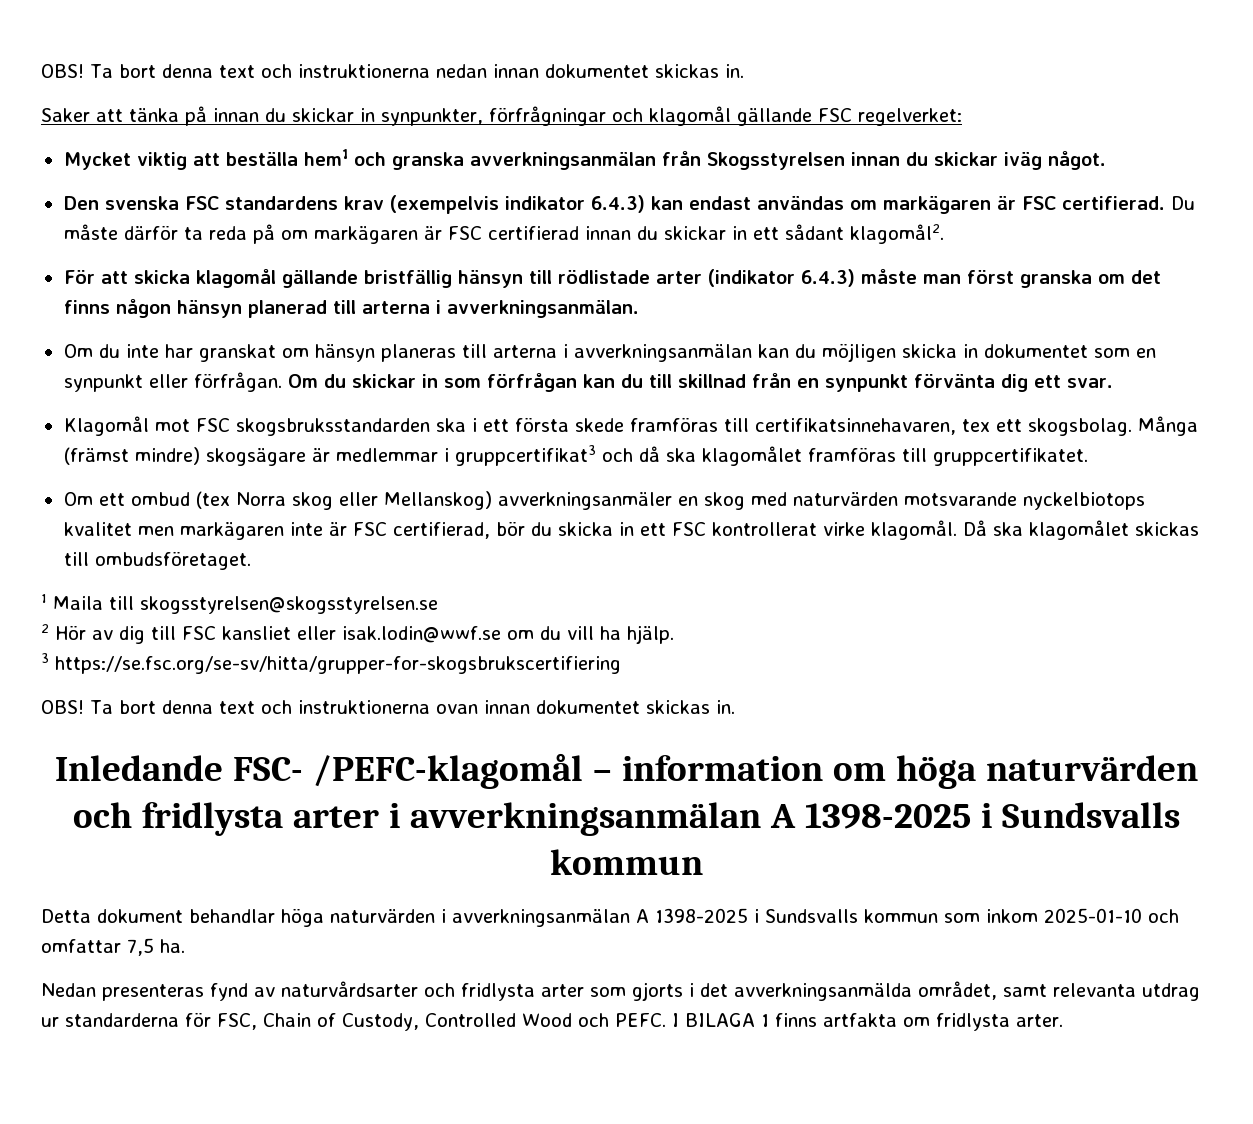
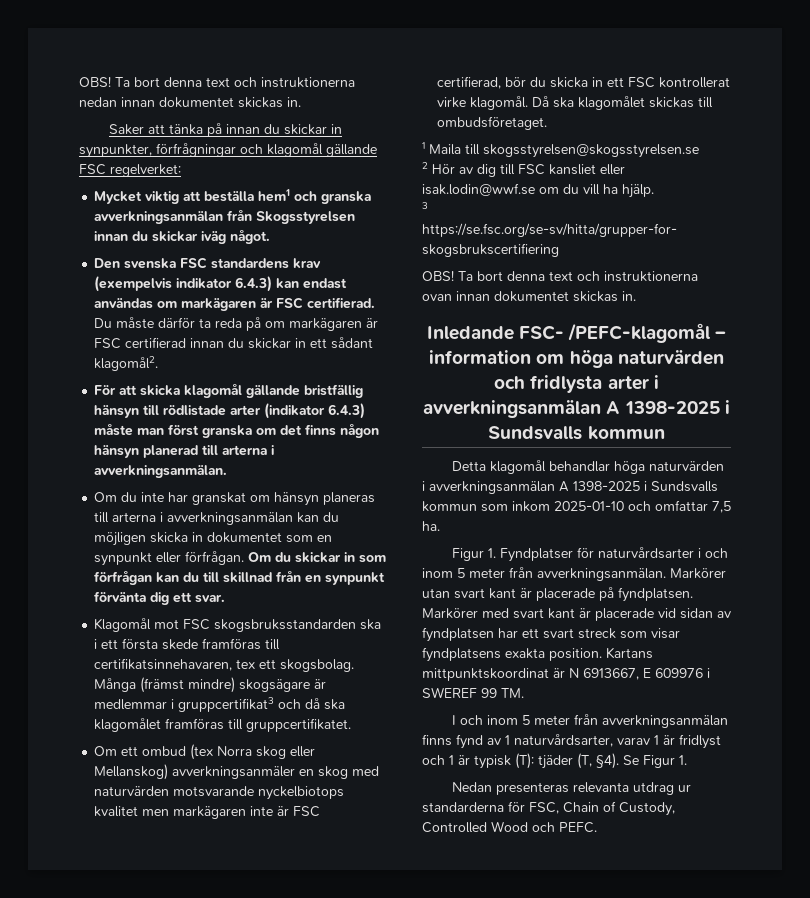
- Detta dokument behandlar höga naturvärden i avverkningsanmälan A 1398-2025 i Sundsvalls kommun som inkom 2025-01-10 och omfattar 7,5 ha.
+ Detta klagomål behandlar höga naturvärden i avverkningsanmälan A 1398-2025 i Sundsvalls kommun som inkom 2025-01-10 och omfattar 7,5 ha.
- Nedan presenteras fynd av naturvårdsarter och fridlysta arter som gjorts i det avverkningsanmälda området, samt relevanta utdrag ur standarderna för FSC, Chain of Custody, Controlled Wood och PEFC. I BILAGA 1 finns artfakta om fridlysta arter.
+ Figur 1. Fyndplatser för naturvårdsarter i och inom 5 meter från avverkningsanmälan. Markörer utan svart kant är placerade på fyndplatsen. Markörer med svart kant är placerade vid sidan av fyndplatsen har ett svart streck som visar fyndplatsens exakta position. Kartans mittpunktskoordinat är N 6913667, E 609976 i SWEREF 99 TM.
+ I och inom 5 meter från avverkningsanmälan finns fynd av 1 naturvårdsarter, varav 1 är fridlyst och 1 är typisk (T): tjäder (T, §4). Se Figur 1.
+ Nedan presenteras relevanta utdrag ur standarderna för FSC, Chain of Custody, Controlled Wood och PEFC.

